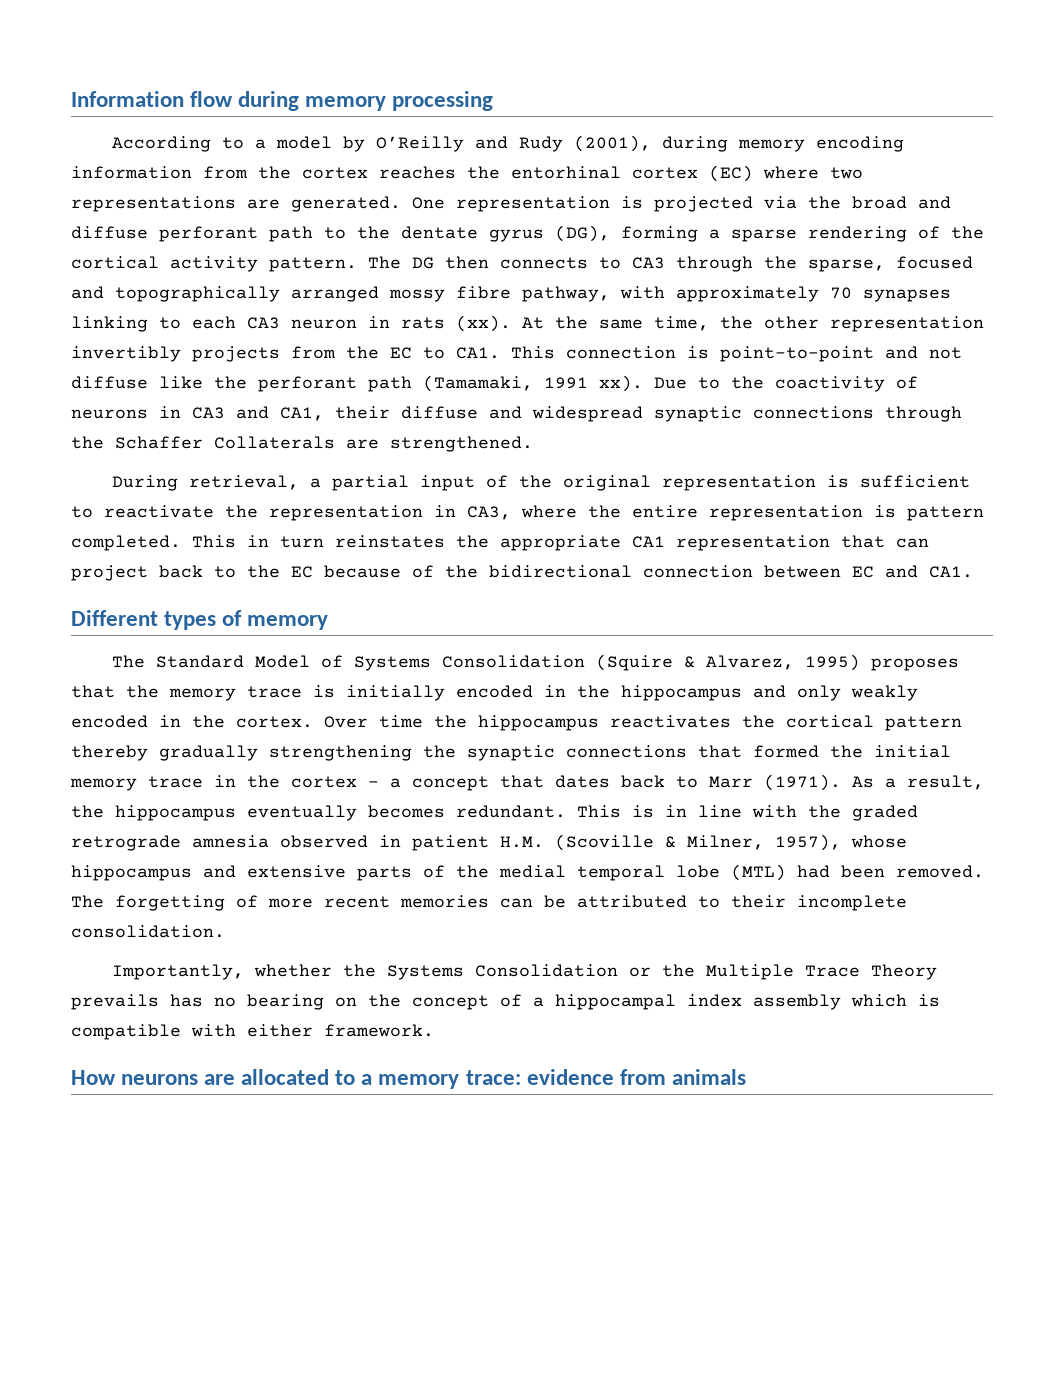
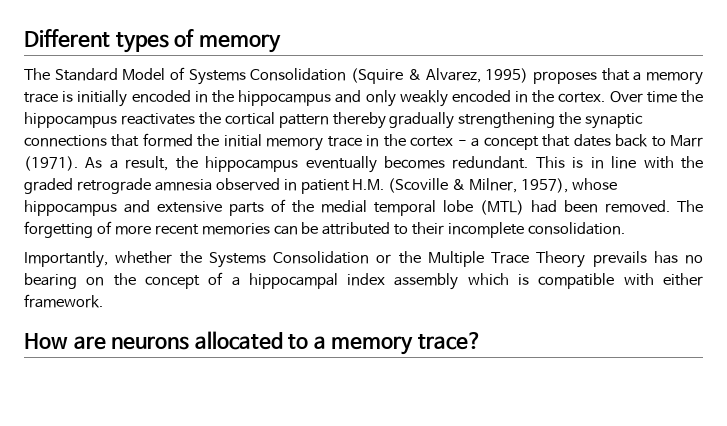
- Information flow during memory processing
- According to a model by O’Reilly and Rudy (2001), during memory encoding information from the cortex reaches the entorhinal cortex (EC) where two representations are generated. One representation is projected via the broad and diffuse perforant path to the dentate gyrus (DG), forming a sparse rendering of the cortical activity pattern. The DG then connects to CA3 through the sparse, focused and topographically arranged mossy fibre pathway, with approximately 70 synapses linking to each CA3 neuron in rats (xx). At the same time, the other representation invertibly projects from the EC to CA1. This connection is point-to-point and not diffuse like the perforant path (Tamamaki, 1991 xx). Due to the coactivity of neurons in CA3 and CA1, their diffuse and widespread synaptic connections through the Schaffer Collaterals are strengthened.
- During retrieval, a partial input of the original representation is sufficient to reactivate the representation in CA3, where the entire representation is pattern completed. This in turn reinstates the appropriate CA1 representation that can project back to the EC because of the bidirectional connection between EC and CA1.
- The Standard Model of Systems Consolidation (Squire & Alvarez, 1995) proposes that the memory trace is initially encoded in the hippocampus and only weakly encoded in the cortex.
+ The Standard Model of Systems Consolidation (Squire & Alvarez, 1995) proposes that a memory trace is initially encoded in the hippocampus and only weakly encoded in the cortex.
- How neurons are allocated to a memory trace: evidence from animals
+ How are neurons allocated to a memory trace?

